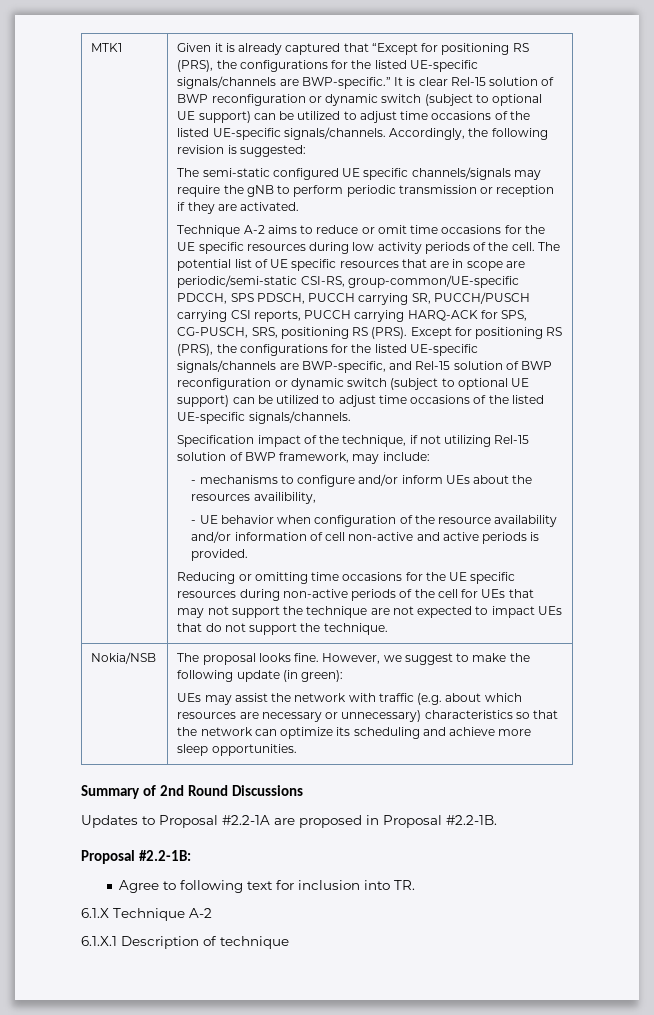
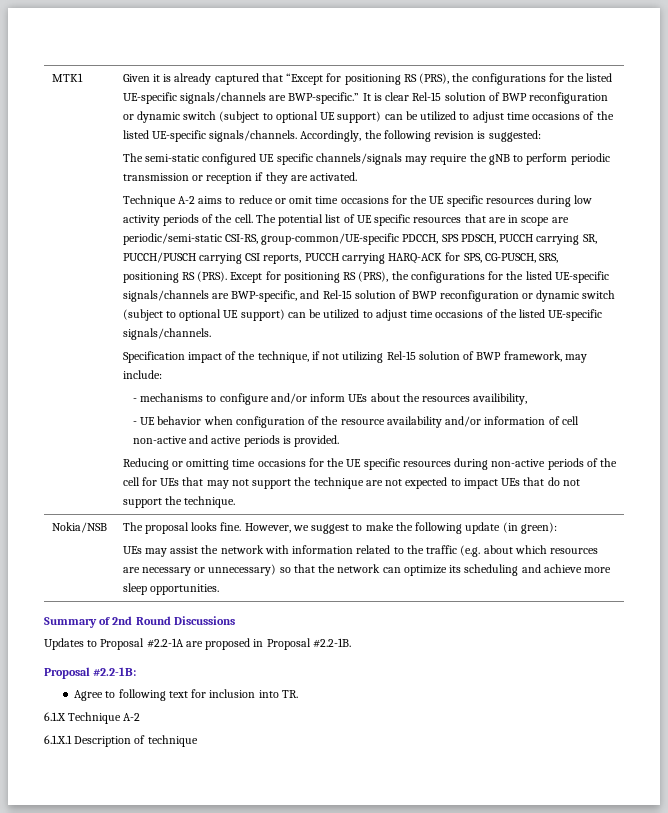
- UEs may assist the network with traffic (e.g. about which resources are necessary or unnecessary) characteristics so that the network can optimize its scheduling and achieve more sleep opportunities.
+ UEs may assist the network with information related to the traffic (e.g. about which resources are necessary or unnecessary) so that the network can optimize its scheduling and achieve more sleep opportunities.

